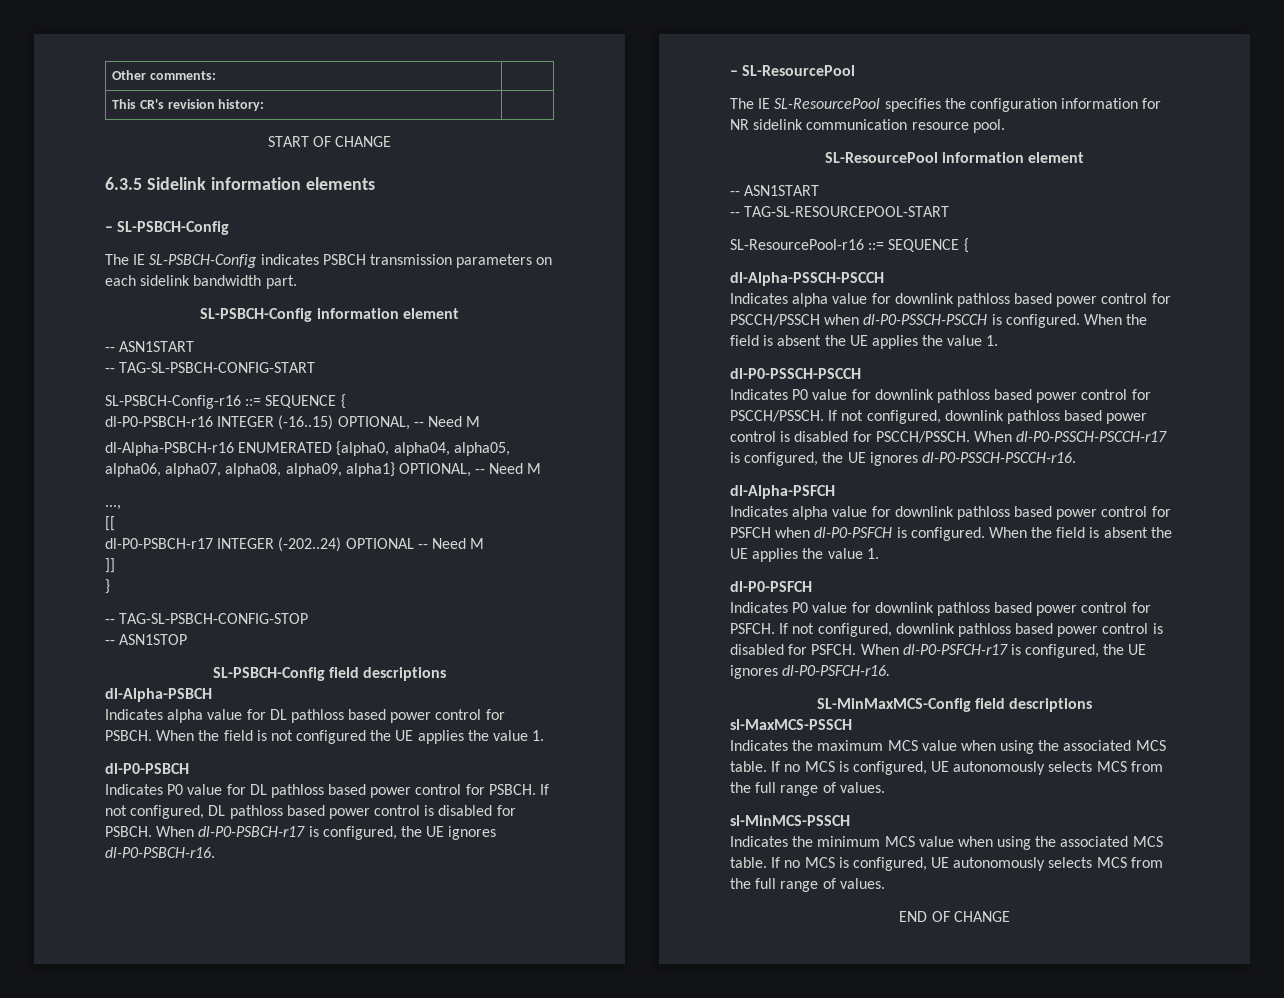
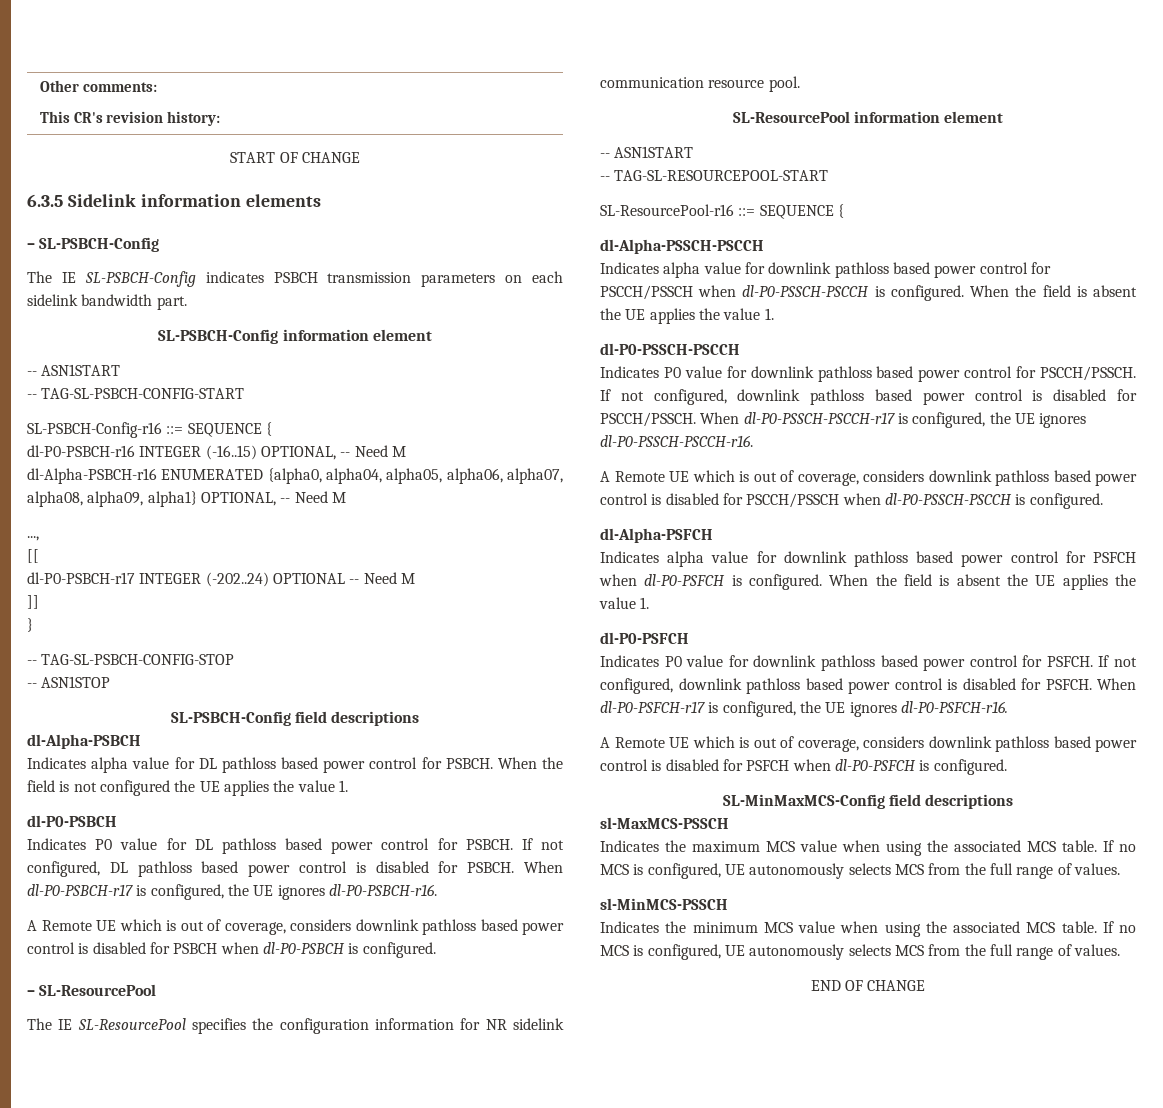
+ A Remote UE which is out of coverage, considers downlink pathloss based power control is disabled for PSBCH when dl-P0-PSBCH is configured.
+ A Remote UE which is out of coverage, considers downlink pathloss based power control is disabled for PSCCH/PSSCH when dl-P0-PSSCH-PSCCH is configured.
+ A Remote UE which is out of coverage, considers downlink pathloss based power control is disabled for PSFCH when dl-P0-PSFCH is configured.

